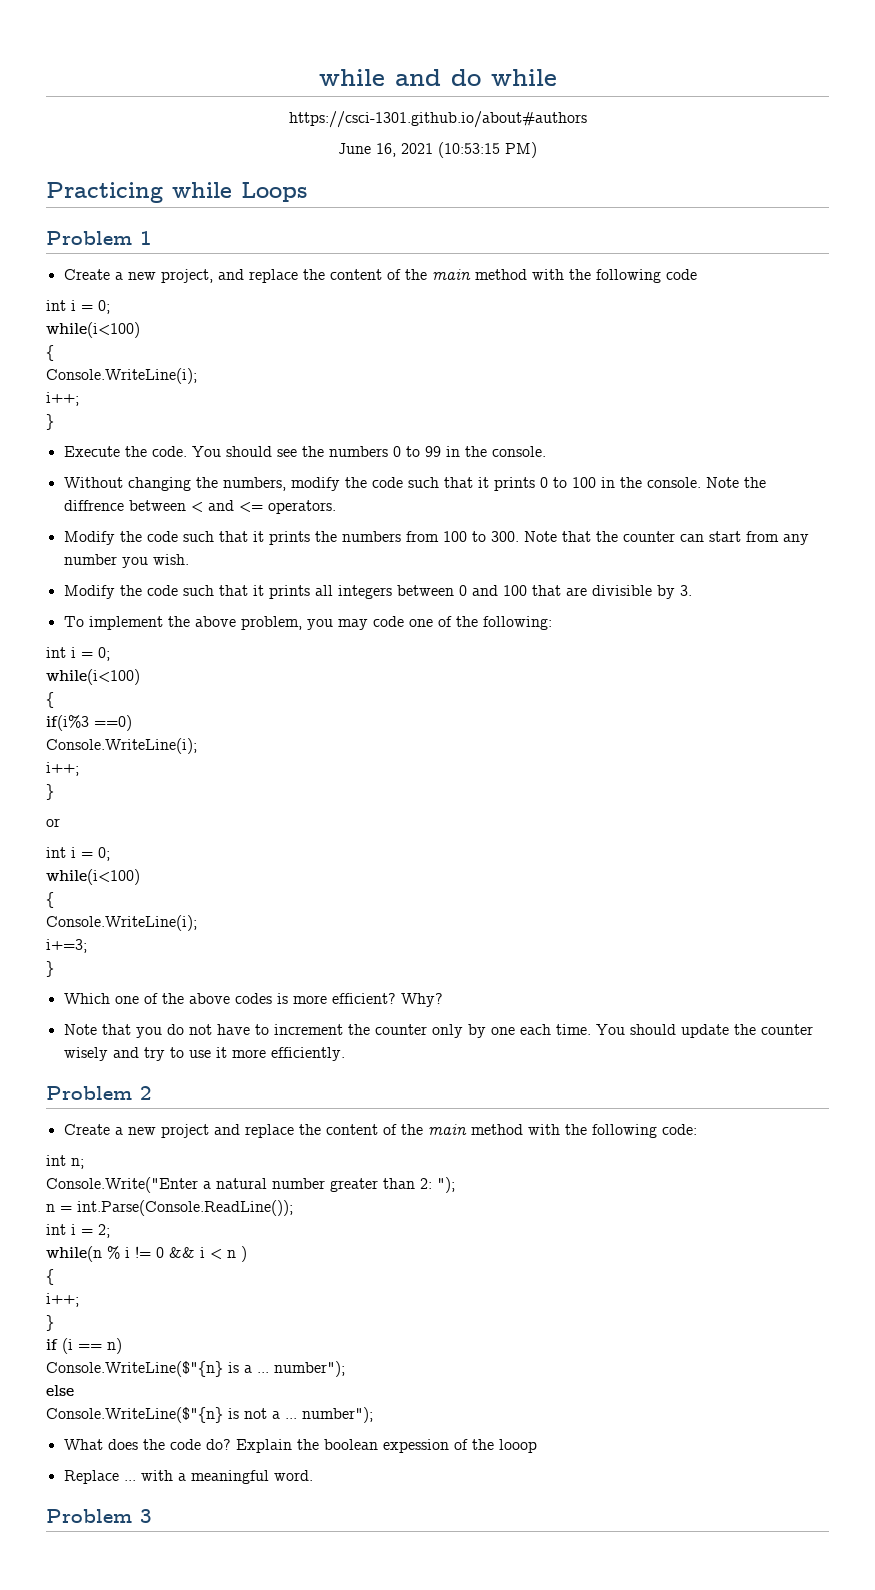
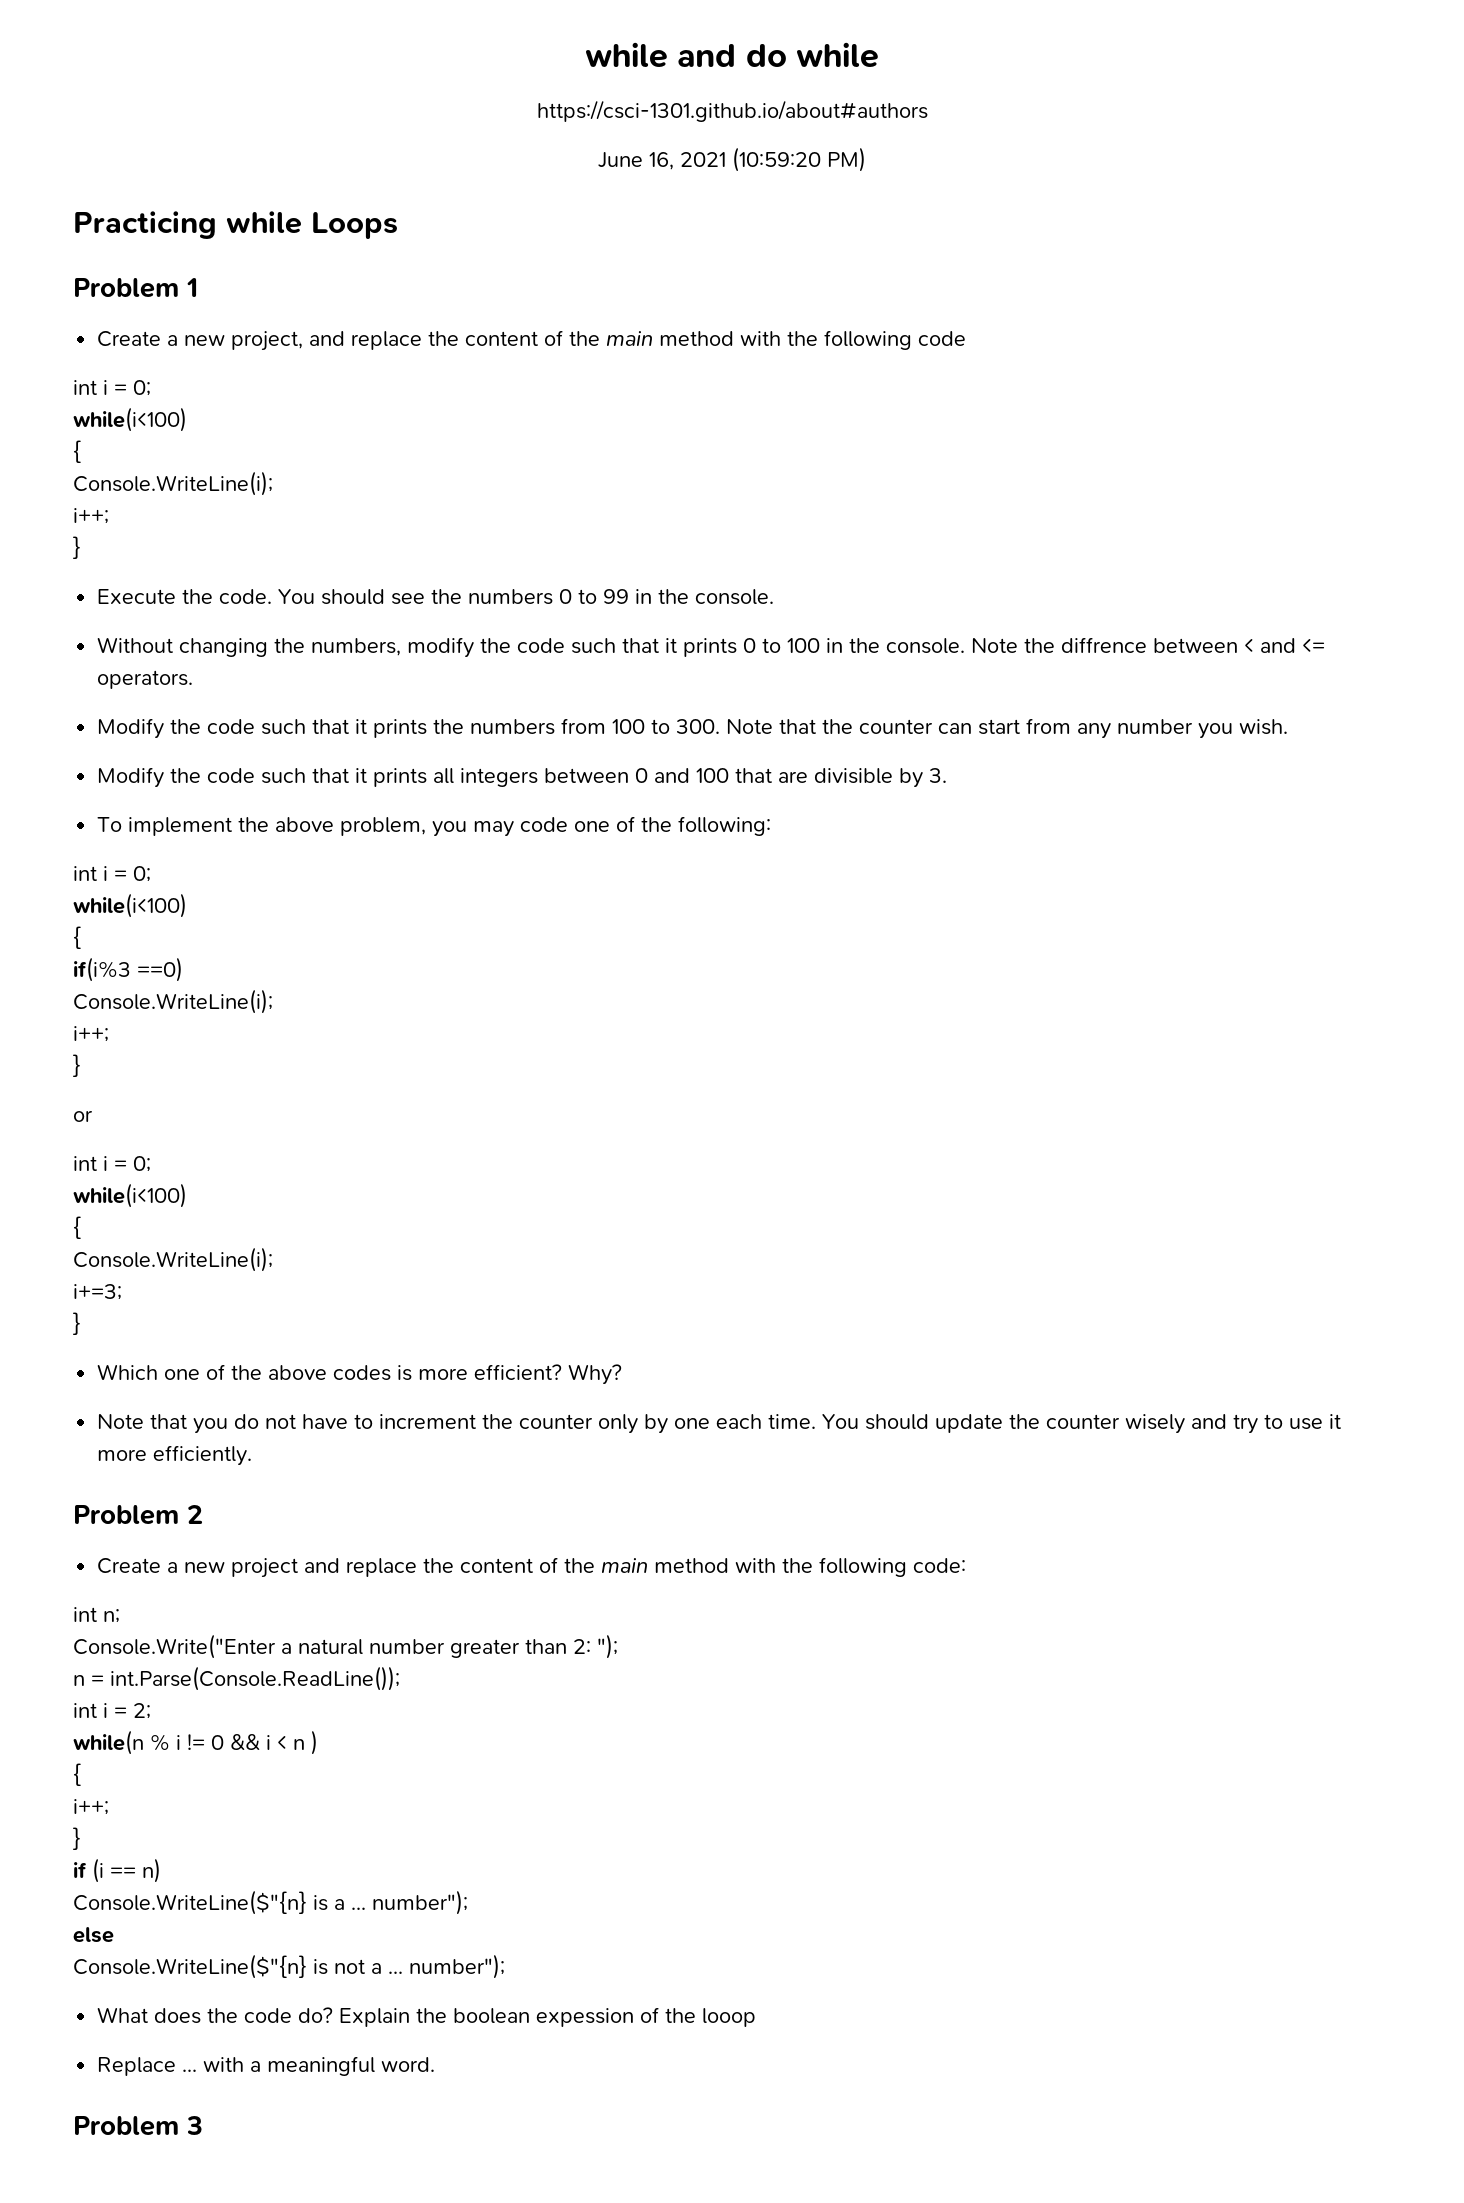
- June 16, 2021 (10:53:15 PM)
+ June 16, 2021 (10:59:20 PM)

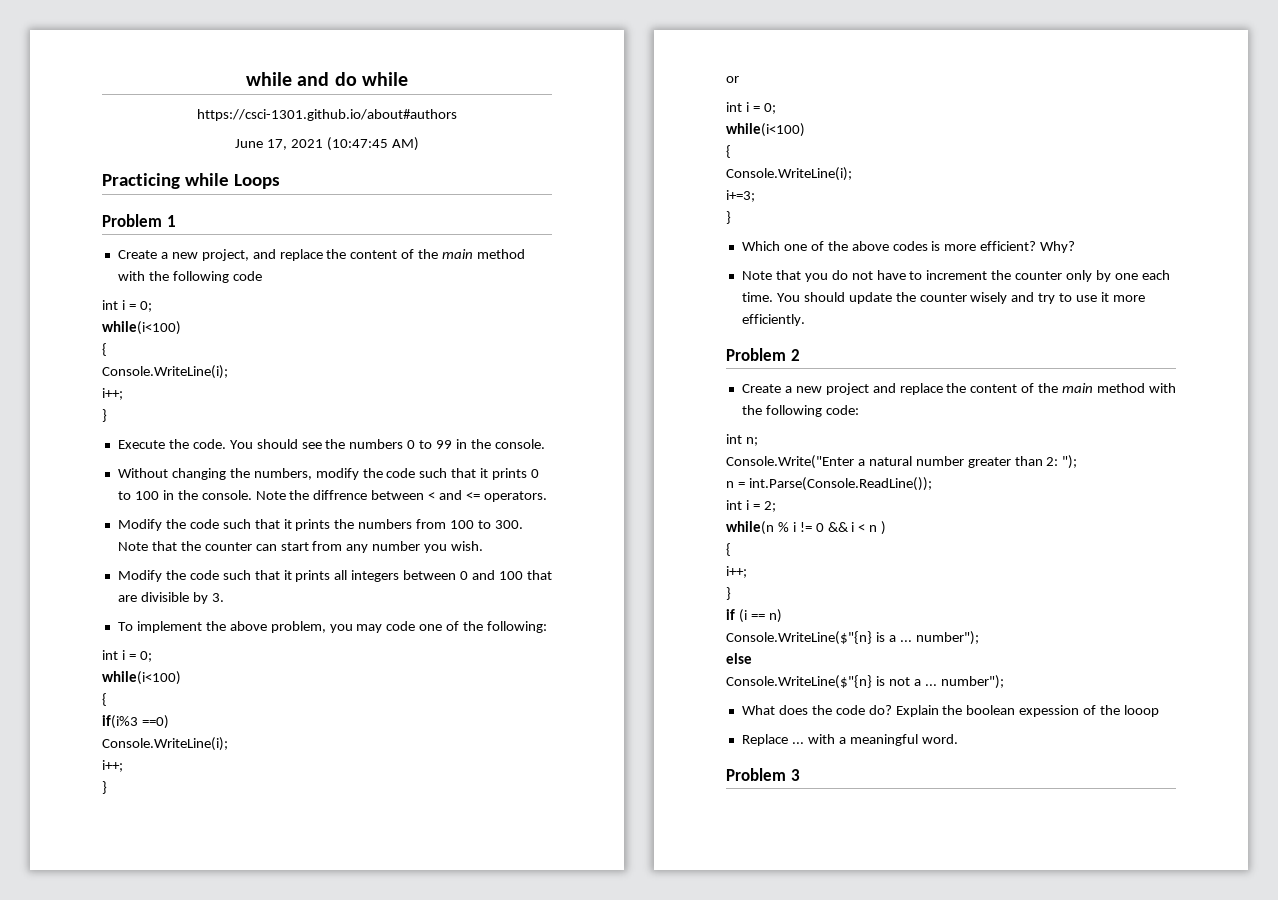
- June 16, 2021 (10:59:20 PM)
+ June 17, 2021 (10:47:45 AM)

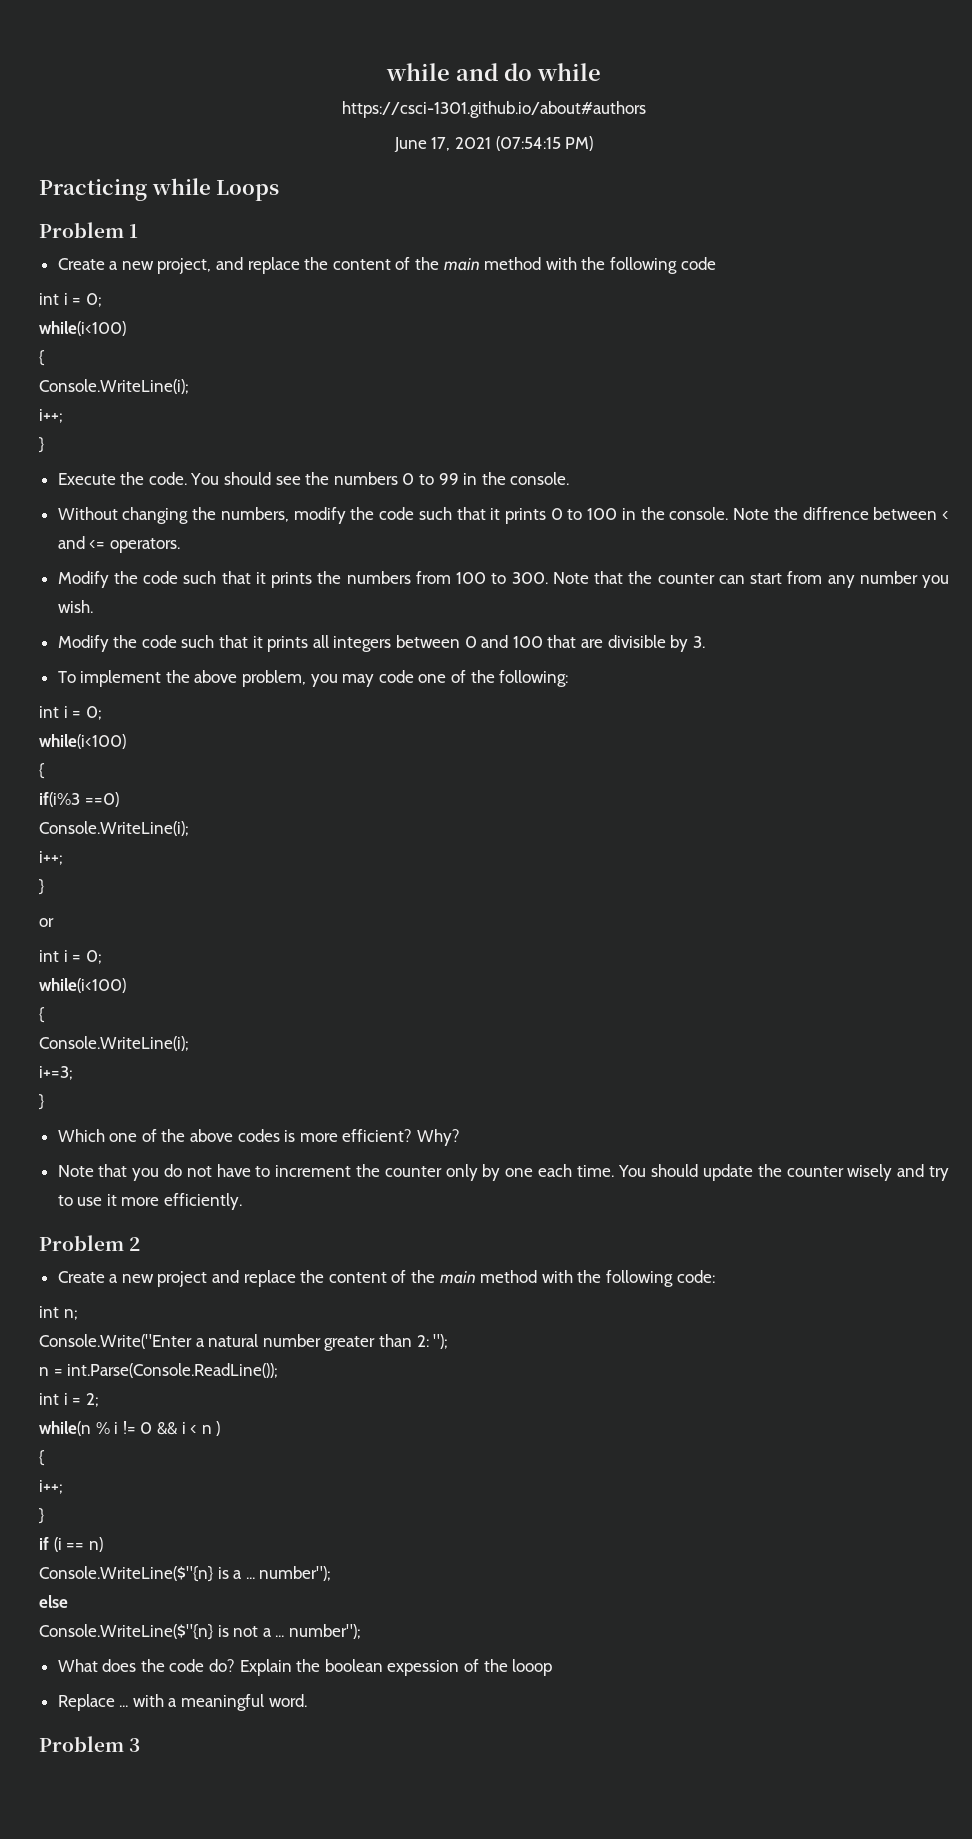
- June 17, 2021 (10:47:45 AM)
+ June 17, 2021 (07:54:15 PM)

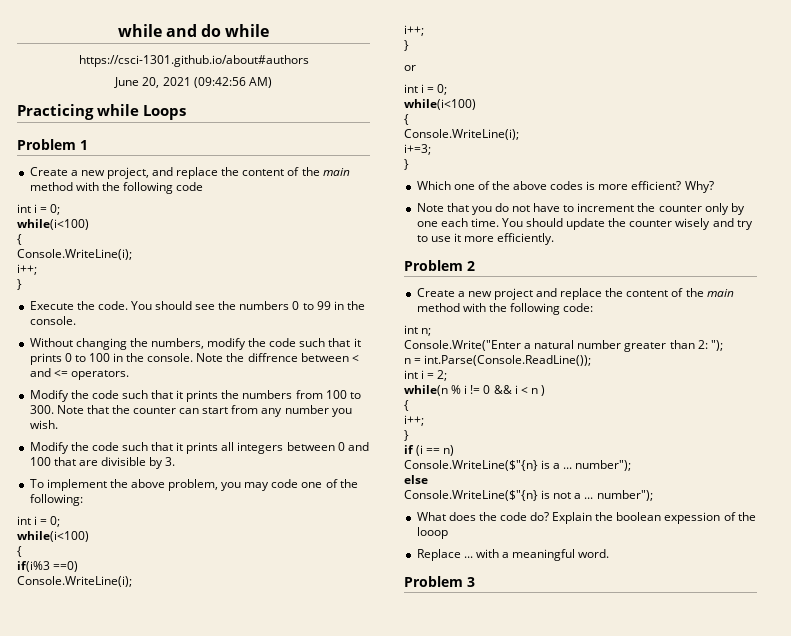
- June 17, 2021 (07:54:15 PM)
+ June 20, 2021 (09:42:56 AM)

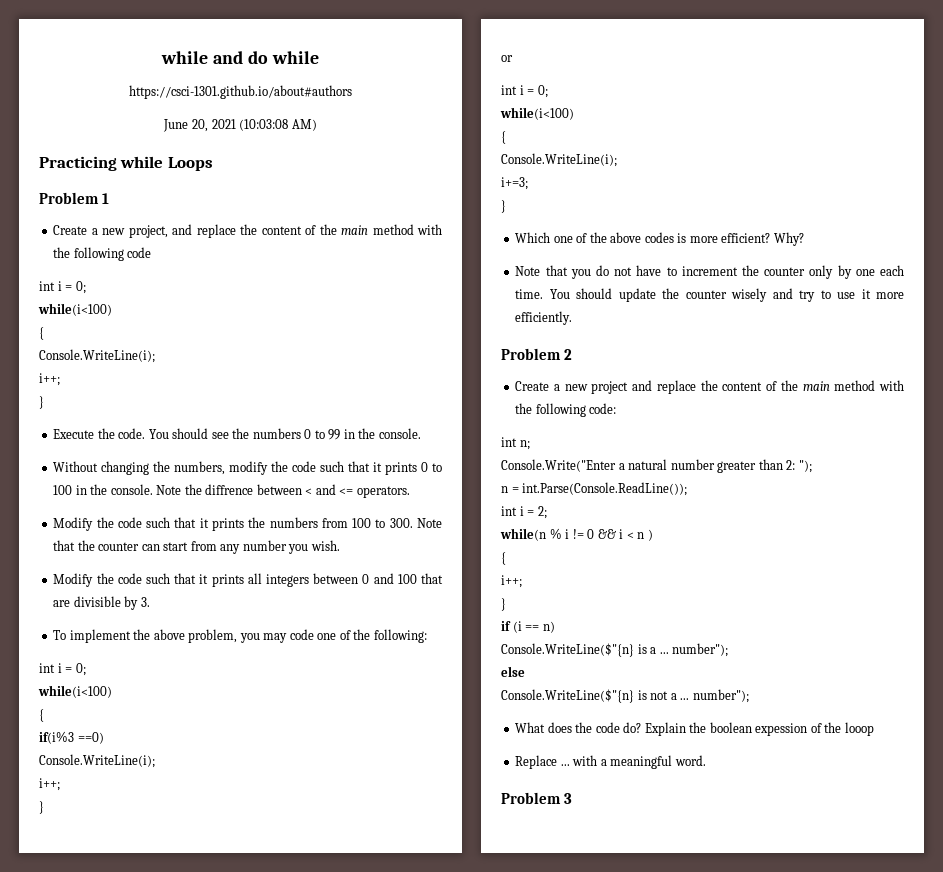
- June 20, 2021 (09:42:56 AM)
+ June 20, 2021 (10:03:08 AM)

